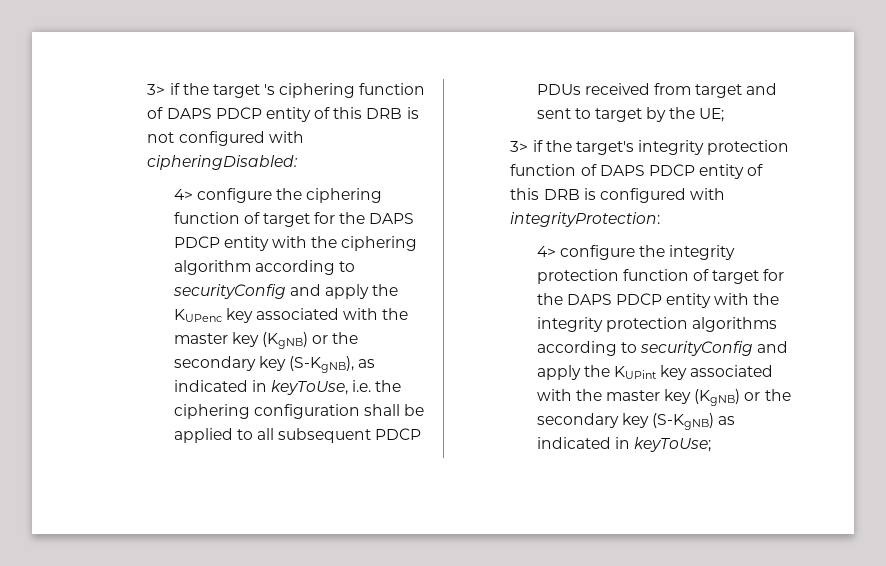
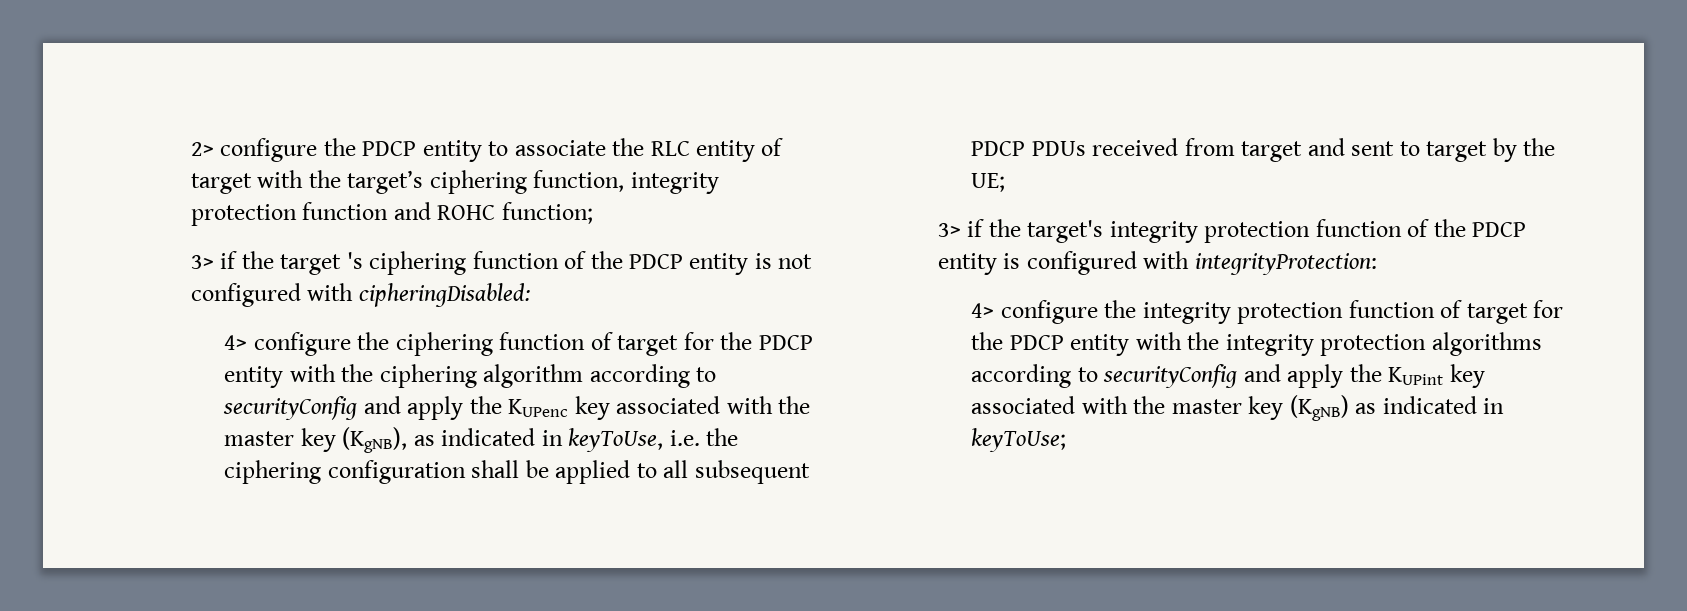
+ 2> configure the PDCP entity to associate the RLC entity of target with the target’s ciphering function, integrity protection function and ROHC function;
- 3> if the target 's ciphering function of DAPS PDCP entity of this DRB is not configured with cipheringDisabled:
+ 3> if the target 's ciphering function of the PDCP entity is not configured with cipheringDisabled:
- 4> configure the ciphering function of target for the DAPS PDCP entity with the ciphering algorithm according to securityConfig and apply the KUPenc key associated with the master key (KgNB) or the secondary key (S-KgNB), as indicated in keyToUse, i.e. the ciphering configuration shall be applied to all subsequent PDCP PDUs received from target and sent to target by the UE;
+ 4> configure the ciphering function of target for the PDCP entity with the ciphering algorithm according to securityConfig and apply the KUPenc key associated with the master key (KgNB), as indicated in keyToUse, i.e. the ciphering configuration shall be applied to all subsequent PDCP PDUs received from target and sent to target by the UE;
- 3> if the target's integrity protection function of DAPS PDCP entity of this DRB is configured with integrityProtection:
+ 3> if the target's integrity protection function of the PDCP entity is configured with integrityProtection:
- 4> configure the integrity protection function of target for the DAPS PDCP entity with the integrity protection algorithms according to securityConfig and apply the KUPint key associated with the master key (KgNB) or the secondary key (S-KgNB) as indicated in keyToUse;
+ 4> configure the integrity protection function of target for the PDCP entity with the integrity protection algorithms according to securityConfig and apply the KUPint key associated with the master key (KgNB) as indicated in keyToUse;

